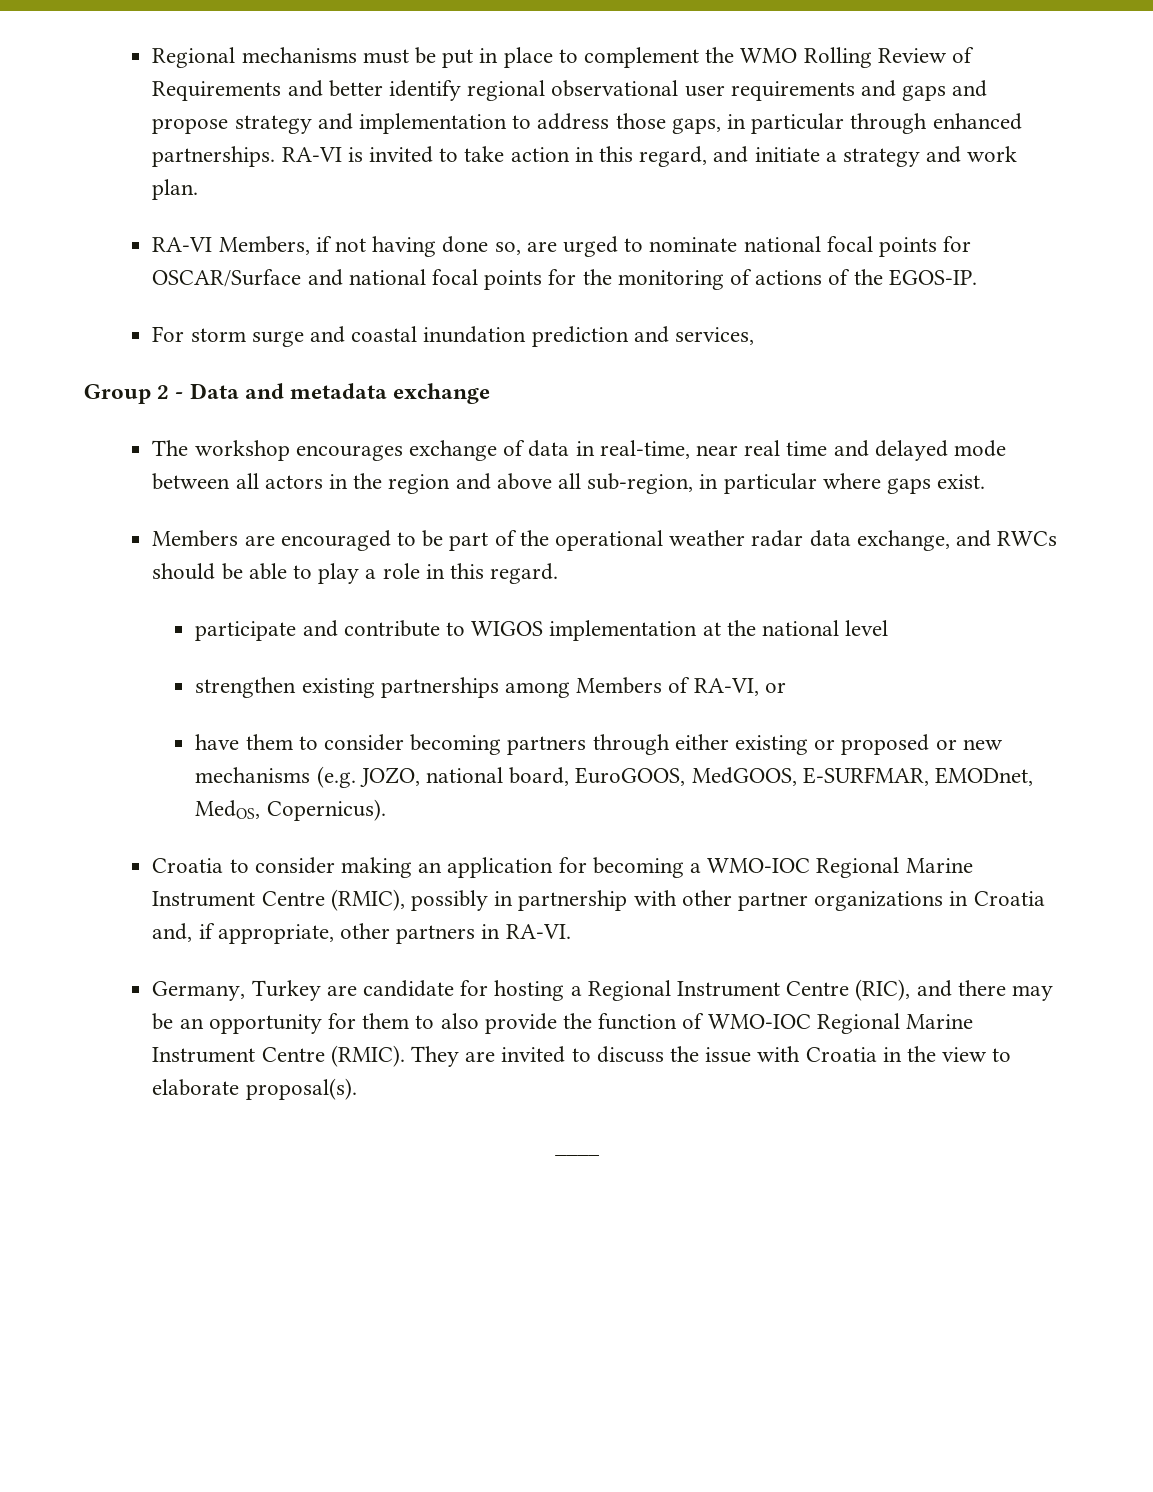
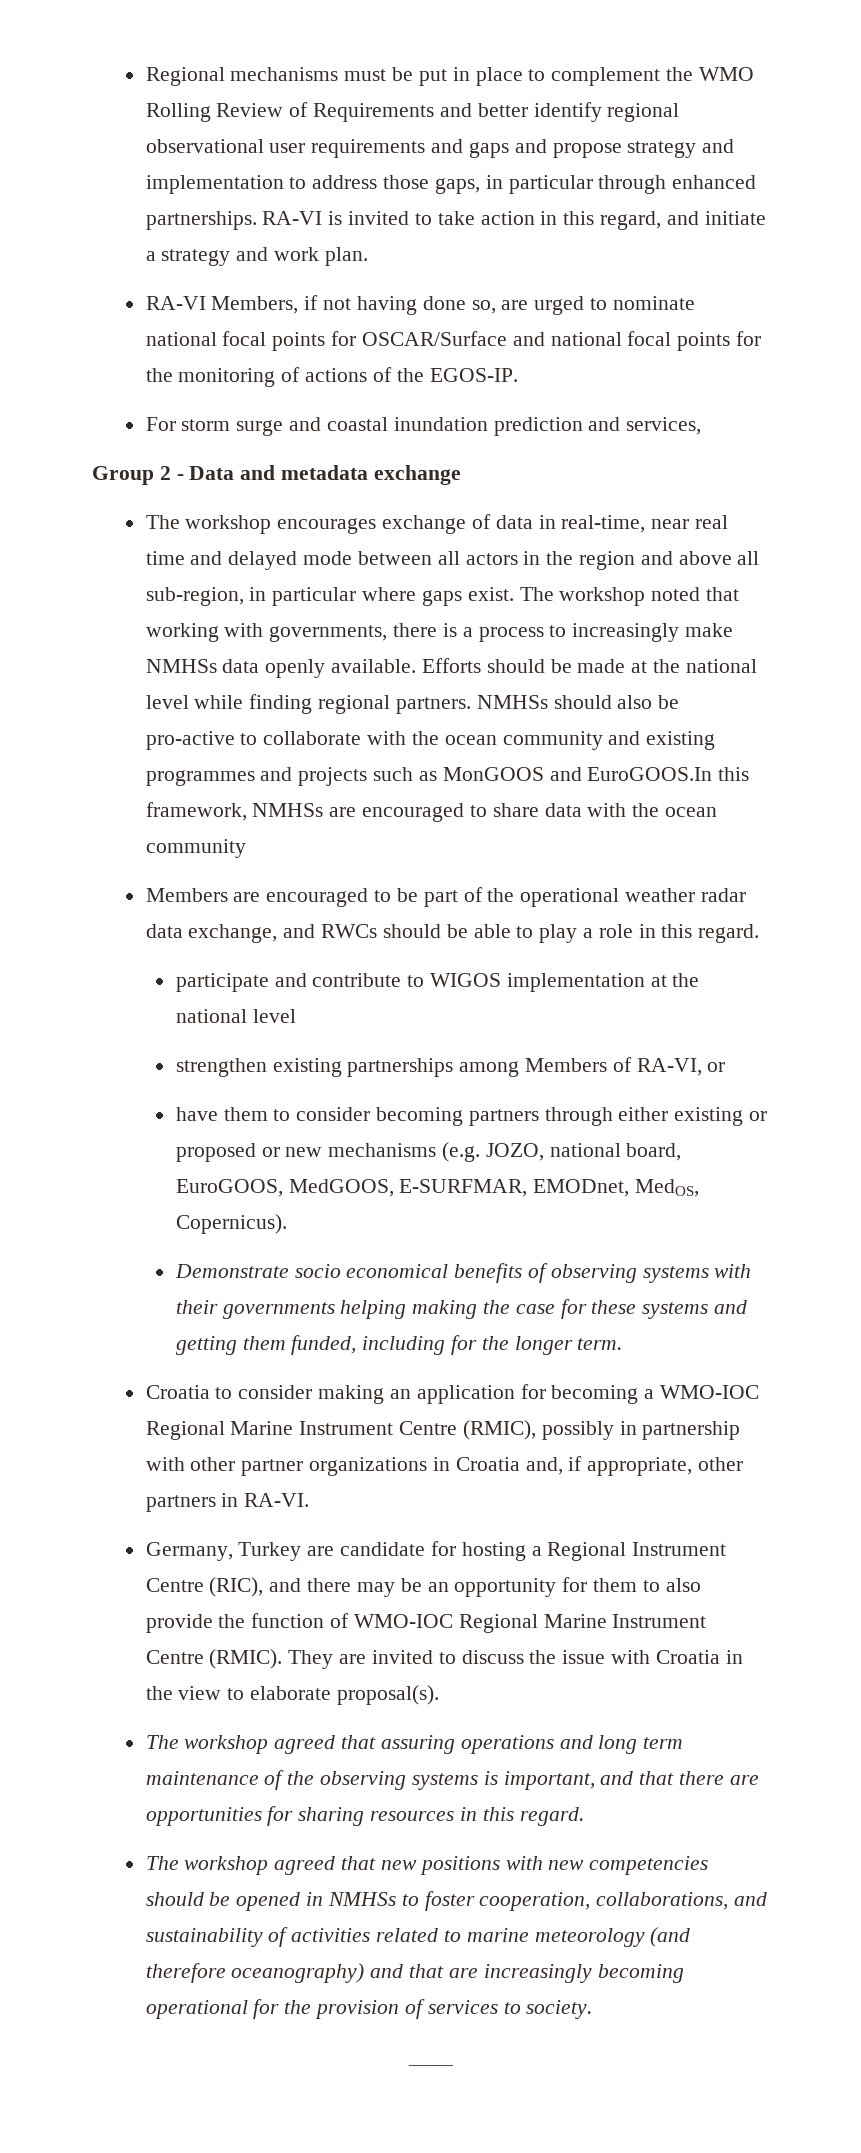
+ The workshop noted that working with governments, there is a process to increasingly make NMHSs data openly available. Efforts should be made at the national level while finding regional partners. NMHSs should also be pro-active to collaborate with the ocean community and existing programmes and projects such as MonGOOS and EuroGOOS.In this framework, NMHSs are encouraged to share data with the ocean community
+ Demonstrate socio economical benefits of observing systems with their governments helping making the case for these systems and getting them funded, including for the longer term.
+ The workshop agreed that assuring operations and long term maintenance of the observing systems is important, and that there are opportunities for sharing resources in this regard.
+ The workshop agreed that new positions with new competencies should be opened in NMHSs to foster cooperation, collaborations, and sustainability of activities related to marine meteorology (and therefore oceanography) and that are increasingly becoming operational for the provision of services to society.

